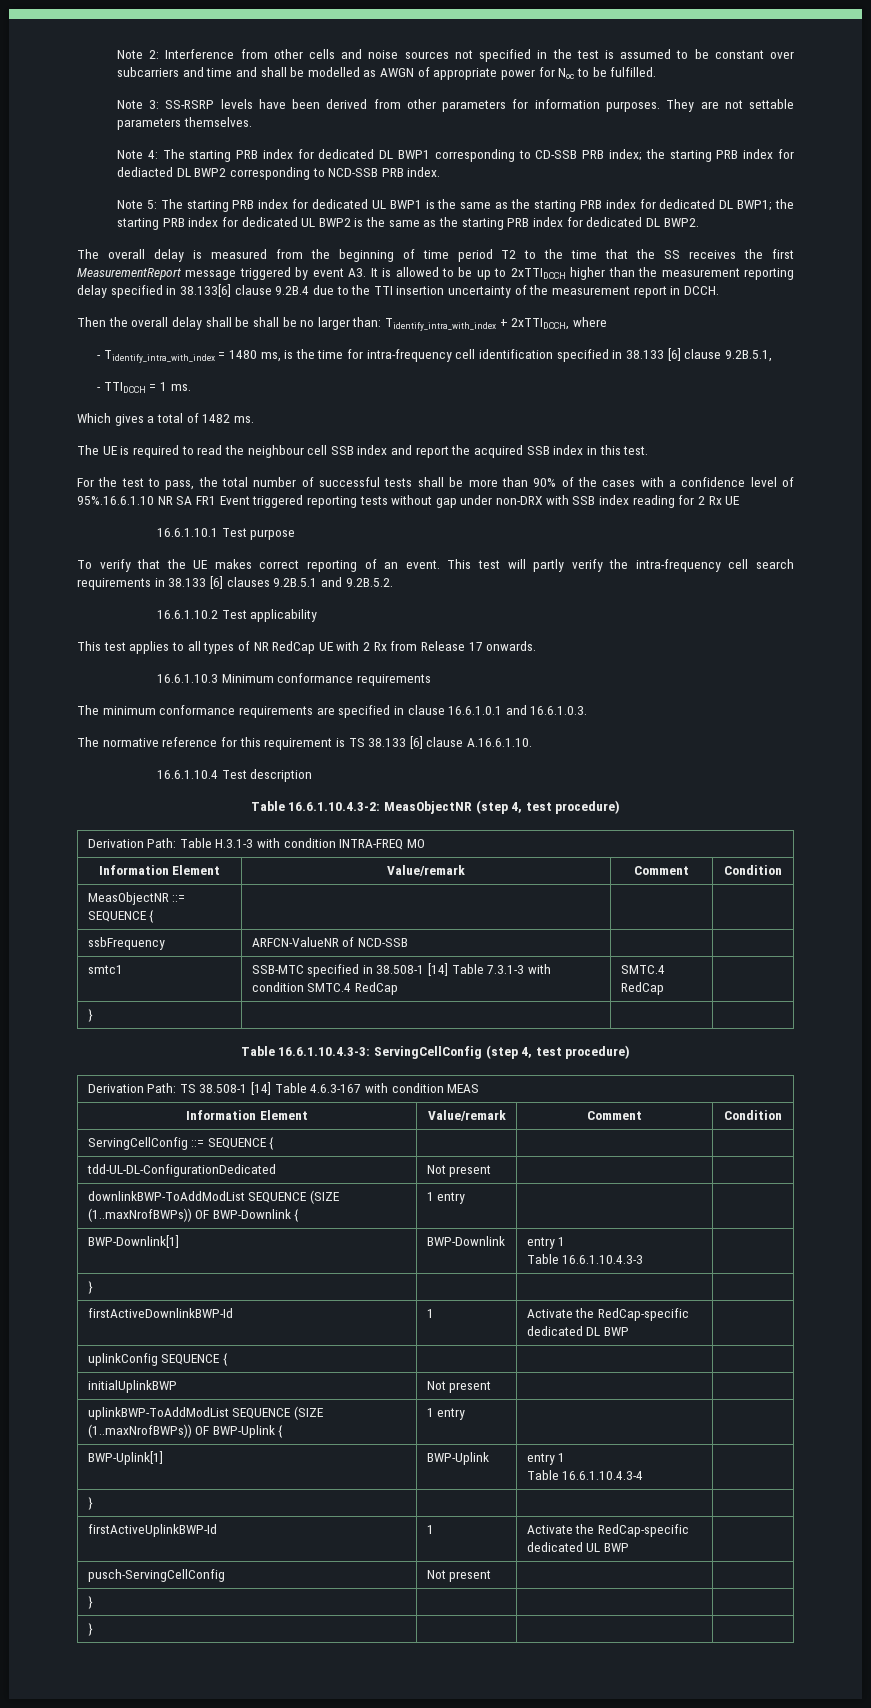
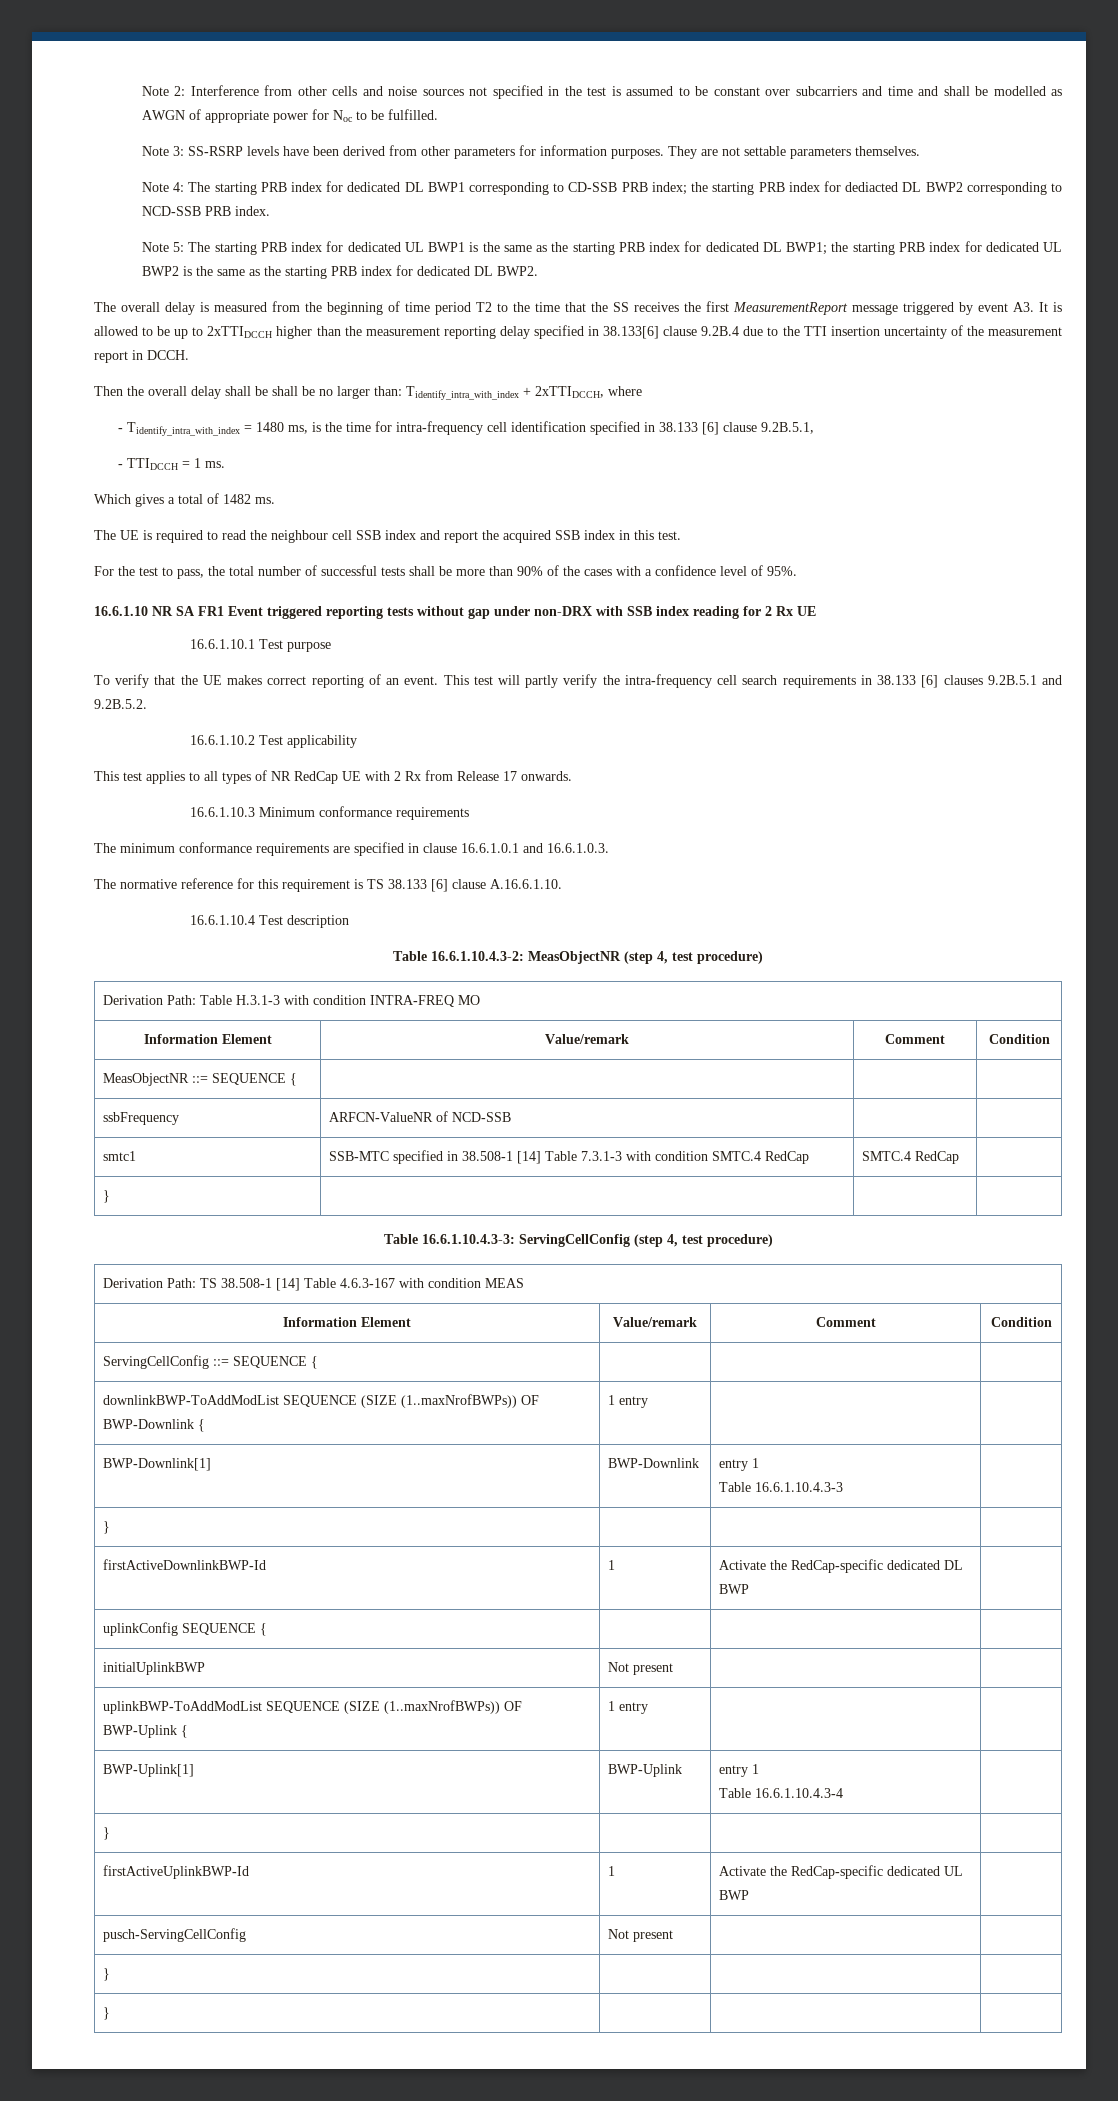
- For the test to pass, the total number of successful tests shall be more than 90% of the cases with a confidence level of 95%.16.6.1.10 NR SA FR1 Event triggered reporting tests without gap under non-DRX with SSB index reading for 2 Rx UE
+ For the test to pass, the total number of successful tests shall be more than 90% of the cases with a confidence level of 95%.
+ 16.6.1.10 NR SA FR1 Event triggered reporting tests without gap under non-DRX with SSB index reading for 2 Rx UE
- tdd-UL-DL-ConfigurationDedicated | Not present | |

